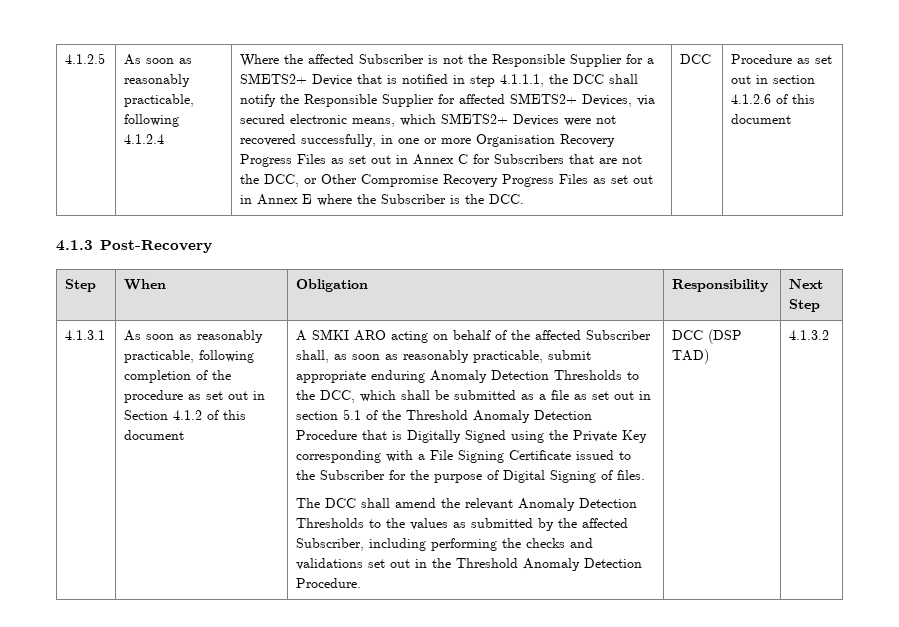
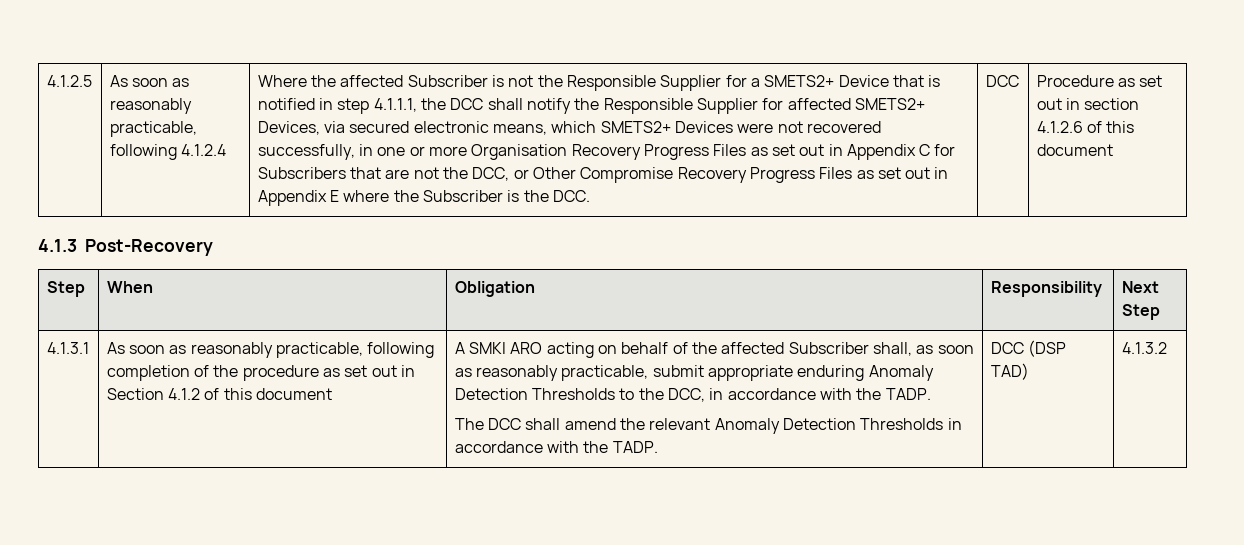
- Where the affected Subscriber is not the Responsible Supplier for a SMETS2+ Device that is notified in step 4.1.1.1, the DCC shall notify the Responsible Supplier for affected SMETS2+ Devices, via secured electronic means, which SMETS2+ Devices were not recovered successfully, in one or more Organisation Recovery Progress Files as set out in Annex C for Subscribers that are not the DCC, or Other Compromise Recovery Progress Files as set out in Annex E where the Subscriber is the DCC.
+ Where the affected Subscriber is not the Responsible Supplier for a SMETS2+ Device that is notified in step 4.1.1.1, the DCC shall notify the Responsible Supplier for affected SMETS2+ Devices, via secured electronic means, which SMETS2+ Devices were not recovered successfully, in one or more Organisation Recovery Progress Files as set out in Appendix C for Subscribers that are not the DCC, or Other Compromise Recovery Progress Files as set out in Appendix E where the Subscriber is the DCC.
- A SMKI ARO acting on behalf of the affected Subscriber shall, as soon as reasonably practicable, submit appropriate enduring Anomaly Detection Thresholds to the DCC, which shall be submitted as a file as set out in section 5.1 of the Threshold Anomaly Detection Procedure that is Digitally Signed using the Private Key corresponding with a File Signing Certificate issued to the Subscriber for the purpose of Digital Signing of files.
+ A SMKI ARO acting on behalf of the affected Subscriber shall, as soon as reasonably practicable, submit appropriate enduring Anomaly Detection Thresholds to the DCC, in accordance with the TADP.
- The DCC shall amend the relevant Anomaly Detection Thresholds to the values as submitted by the affected Subscriber, including performing the checks and validations set out in the Threshold Anomaly Detection Procedure.
+ The DCC shall amend the relevant Anomaly Detection Thresholds in accordance with the TADP.

